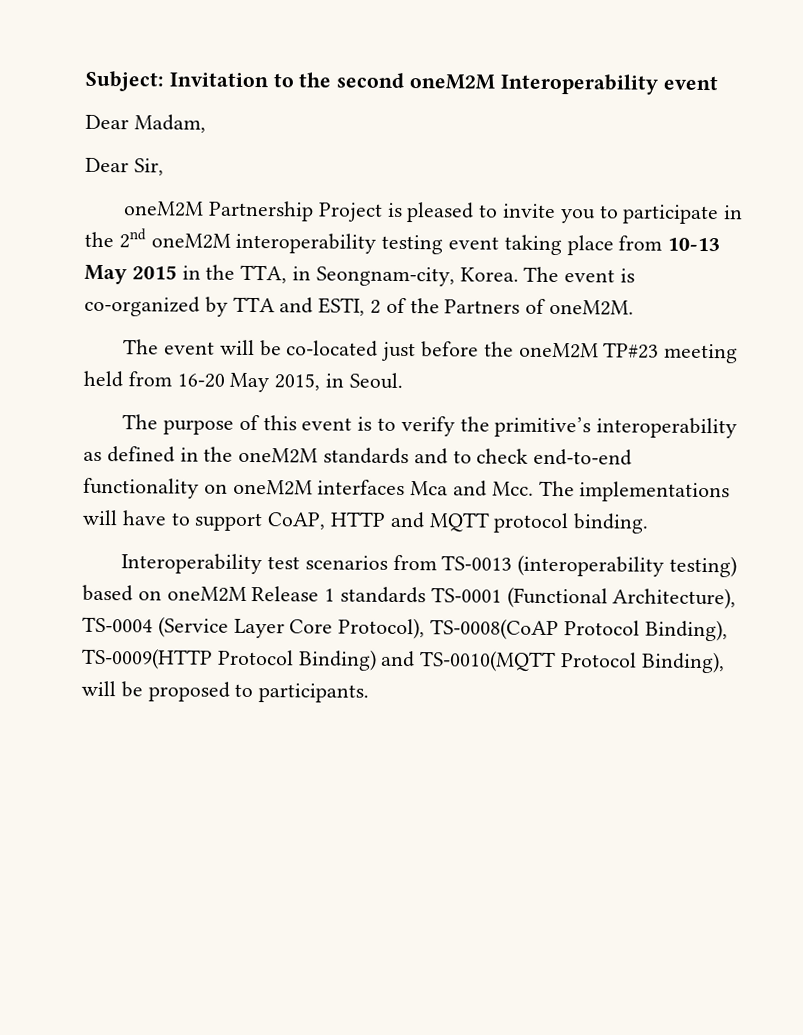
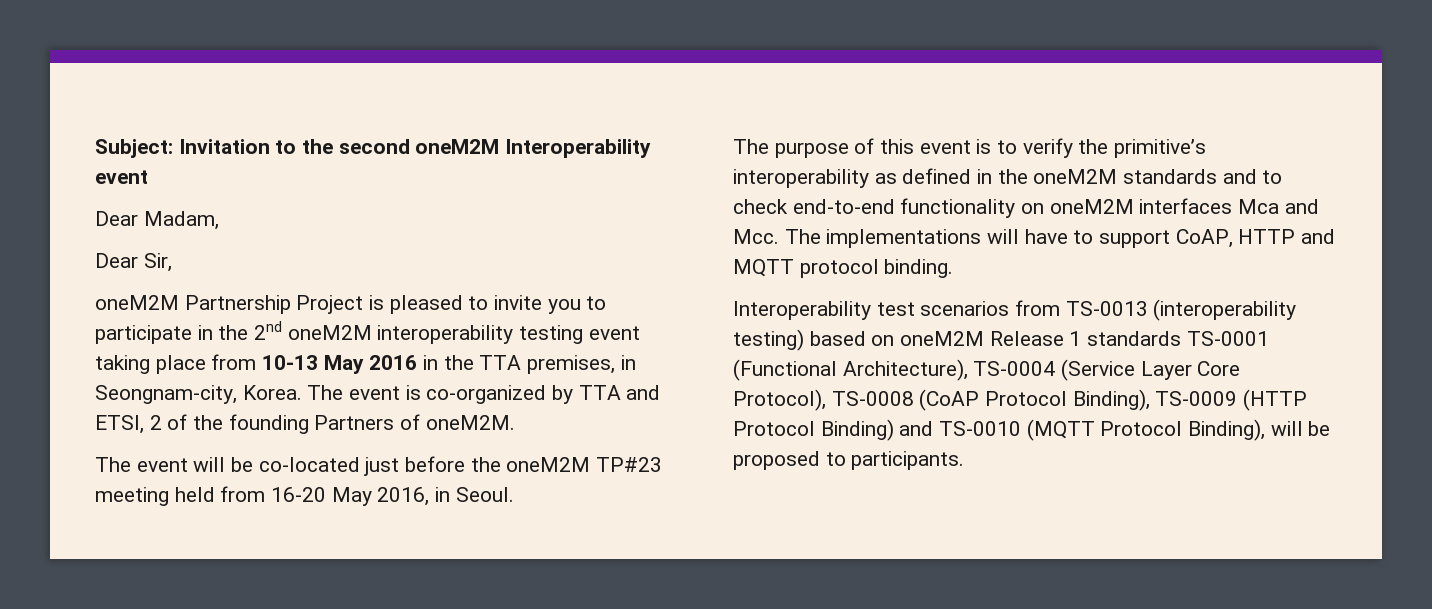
- oneM2M Partnership Project is pleased to invite you to participate in the 2nd oneM2M interoperability testing event taking place from 10-13 May 2015 in the TTA, in Seongnam-city, Korea.
+ oneM2M Partnership Project is pleased to invite you to participate in the 2nd oneM2M interoperability testing event taking place from 10-13 May 2016 in the TTA premises, in Seongnam-city, Korea.
- The event is co-organized by TTA and ESTI, 2 of the Partners of oneM2M.
+ The event is co-organized by TTA and ETSI, 2 of the founding Partners of oneM2M.
- The event will be co-located just before the oneM2M TP#23 meeting held from 16-20 May 2015, in Seoul.
+ The event will be co-located just before the oneM2M TP#23 meeting held from 16-20 May 2016, in Seoul.
- Interoperability test scenarios from TS-0013 (interoperability testing) based on oneM2M Release 1 standards TS-0001 (Functional Architecture), TS-0004 (Service Layer Core Protocol), TS-0008(CoAP Protocol Binding), TS-0009(HTTP Protocol Binding) and TS-0010(MQTT Protocol Binding), will be proposed to participants.
+ Interoperability test scenarios from TS-0013 (interoperability testing) based on oneM2M Release 1 standards TS-0001 (Functional Architecture), TS-0004 (Service Layer Core Protocol), TS-0008 (CoAP Protocol Binding), TS-0009 (HTTP Protocol Binding) and TS-0010 (MQTT Protocol Binding), will be proposed to participants.

